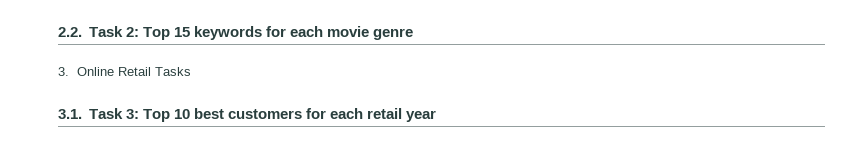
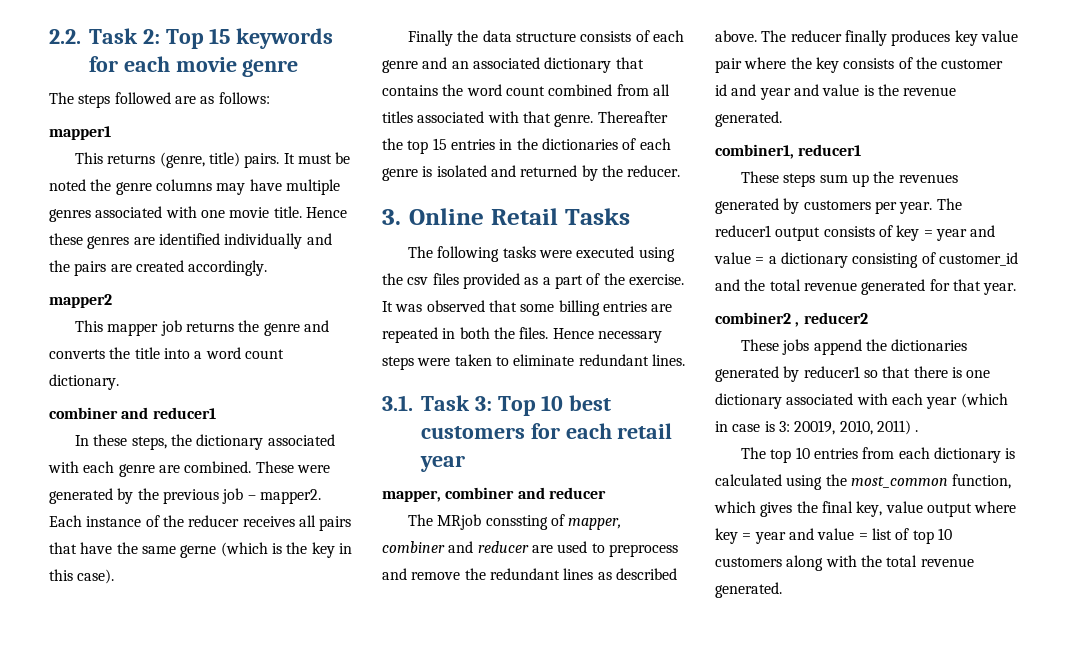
+ The steps followed are as follows:
+ mapper1
+ This returns (genre, title) pairs. It must be noted the genre columns may have multiple genres associated with one movie title. Hence these genres are identified individually and the pairs are created accordingly.
+ mapper2
+ This mapper job returns the genre and converts the title into a word count dictionary.
+ combiner and reducer1
+ In these steps, the dictionary associated with each genre are combined. These were generated by the previous job – mapper2. Each instance of the reducer receives all pairs that have the same gerne (which is the key in this case).
+ Finally the data structure consists of each genre and an associated dictionary that contains the word count combined from all titles associated with that genre. Thereafter the top 15 entries in the dictionaries of each genre is isolated and returned by the reducer.
  3. Online Retail Tasks
+ The following tasks were executed using the csv files provided as a part of the exercise. It was observed that some billing entries are repeated in both the files. Hence necessary steps were taken to eliminate redundant lines.
  3.1. Task 3: Top 10 best customers for each retail year
+ mapper, combiner and reducer
+ The MRjob conssting of mapper, combiner and reducer are used to preprocess and remove the redundant lines as described above. The reducer finally produces key value pair where the key consists of the customer id and year and value is the revenue generated.
+ combiner1, reducer1
+ These steps sum up the revenues generated by customers per year. The reducer1 output consists of key = year and value = a dictionary consisting of customer_id and the total revenue generated for that year.
+ combiner2 , reducer2
+ These jobs append the dictionaries generated by reducer1 so that there is one dictionary associated with each year (which in case is 3: 20019, 2010, 2011) .
+ The top 10 entries from each dictionary is calculated using the most_common function, which gives the final key, value output where key = year and value = list of top 10 customers along with the total revenue generated.

